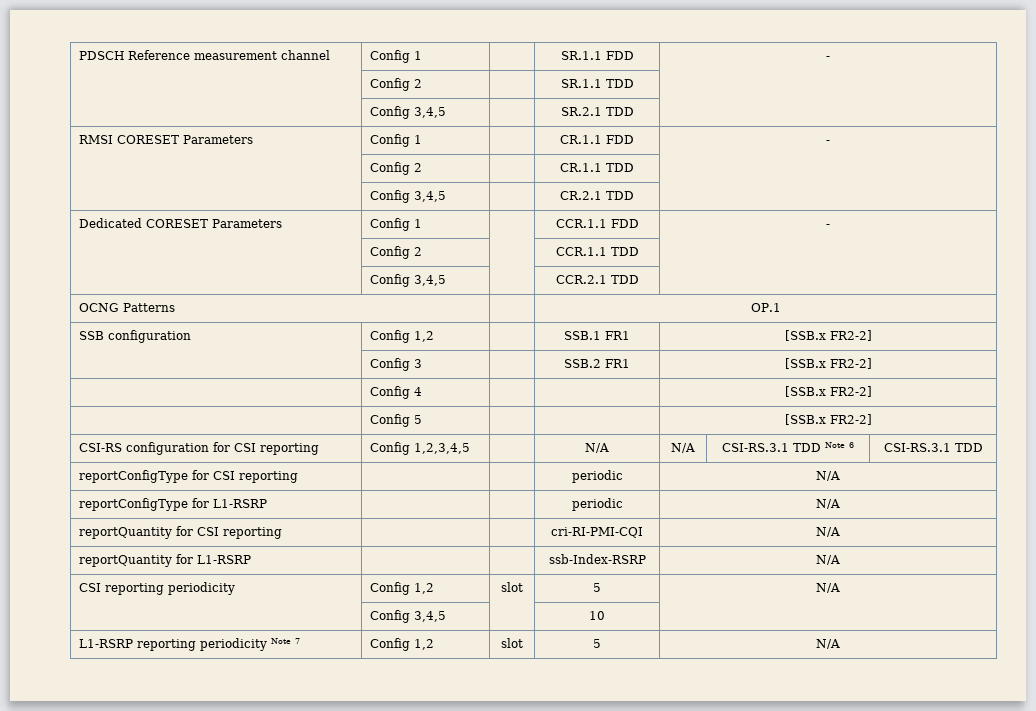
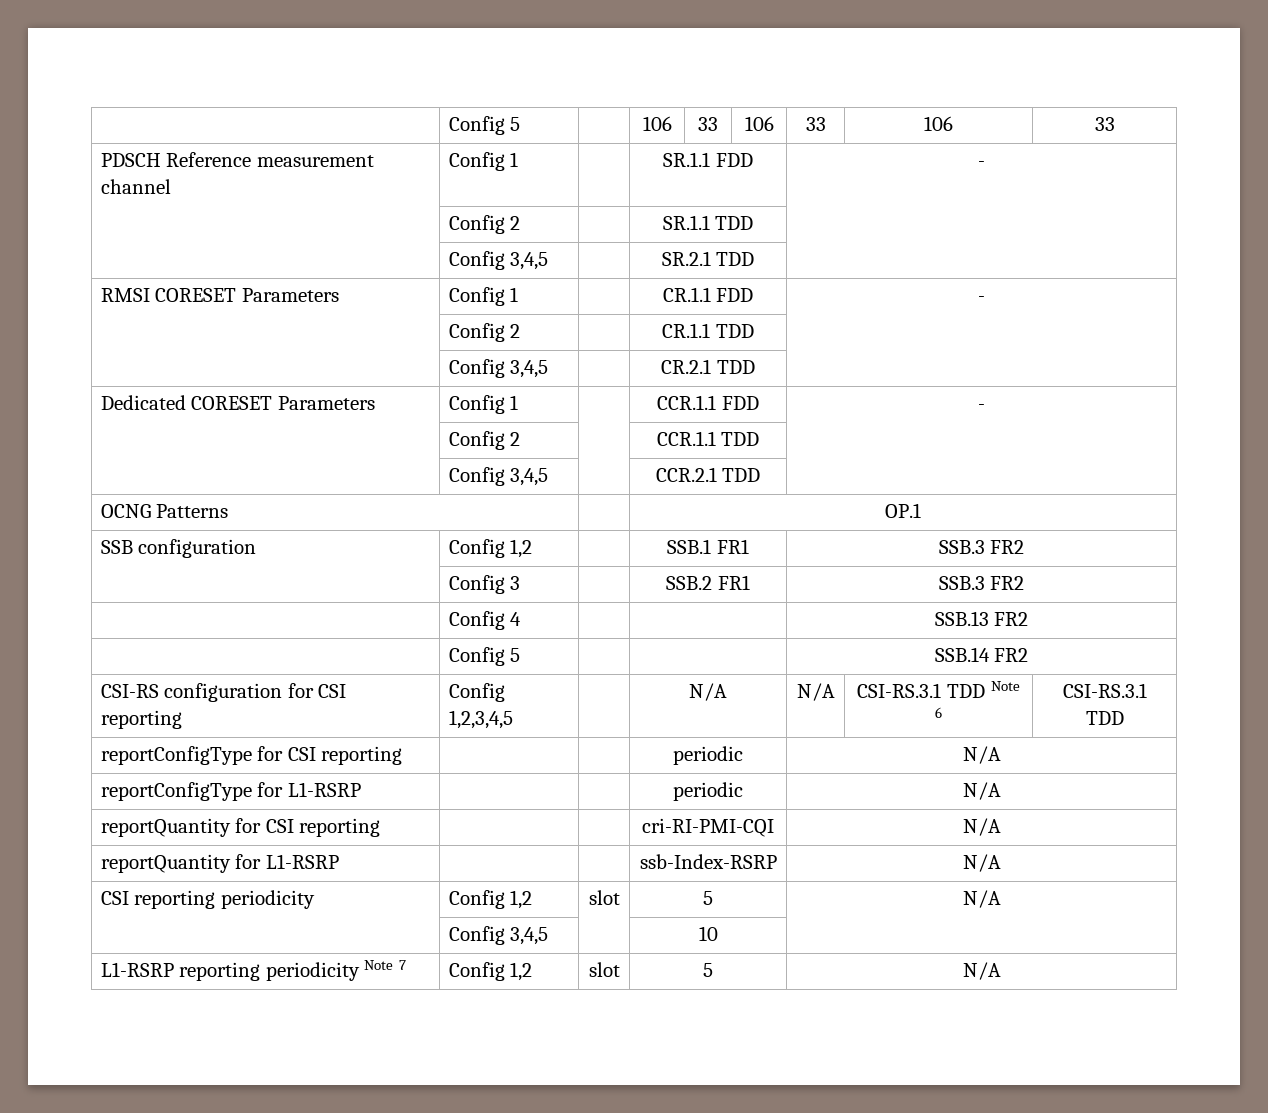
+ | Config 5 | | 106 | 33 | 106 | 33 | 106 | 33
- SSB configuration | Config 1,2 | | SSB.1 FR1 | [SSB.x FR2-2]
+ SSB configuration | Config 1,2 | | SSB.1 FR1 | SSB.3 FR2
- | Config 3 | | SSB.2 FR1 | [SSB.x FR2-2]
+ | Config 3 | | SSB.2 FR1 | SSB.3 FR2
- | Config 4 | | | [SSB.x FR2-2]
+ | Config 4 | | | SSB.13 FR2
- | Config 5 | | | [SSB.x FR2-2]
+ | Config 5 | | | SSB.14 FR2

